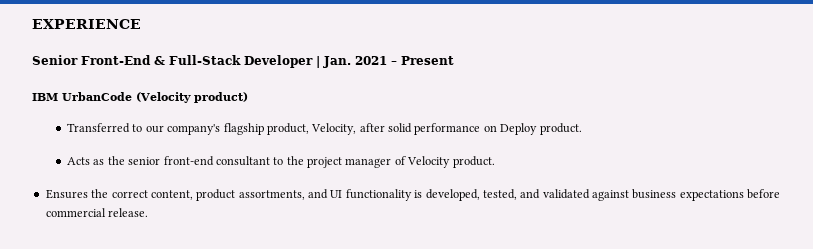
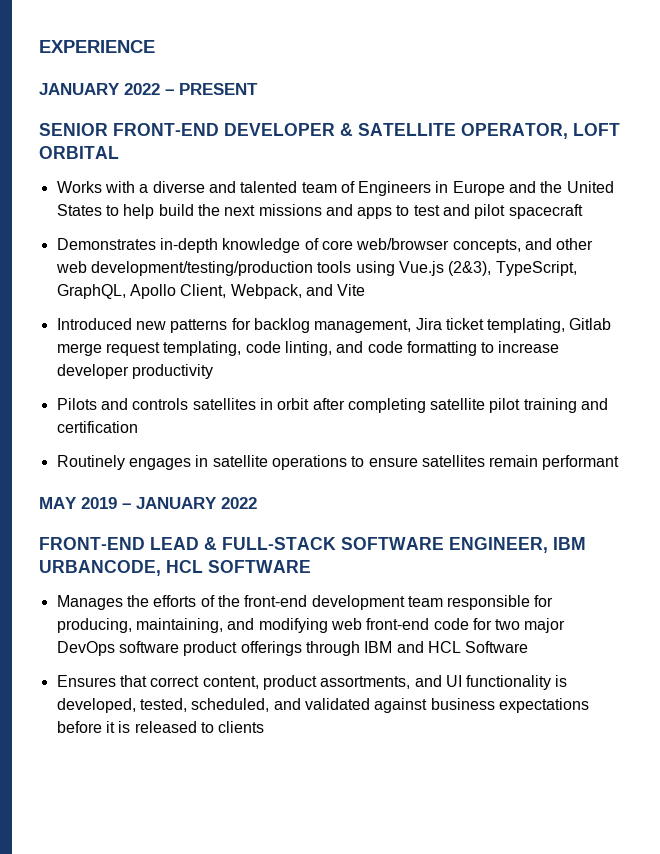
- Senior Front-End & Full-Stack Developer | Jan. 2021 – Present
- IBM UrbanCode (Velocity product)
- Transferred to our company's flagship product, Velocity, after solid performance on Deploy product.
- Acts as the senior front-end consultant to the project manager of Velocity product.
+ JANUARY 2022 – PRESENT
+ SENIOR FRONT-END DEVELOPER & SATELLITE OPERATOR, LOFT ORBITAL
+ Works with a diverse and talented team of Engineers in Europe and the United States to help build the next missions and apps to test and pilot spacecraft
+ Demonstrates in-depth knowledge of core web/browser concepts, and other web development/testing/production tools using Vue.js (2&3), TypeScript, GraphQL, Apollo Client, Webpack, and Vite
+ Introduced new patterns for backlog management, Jira ticket templating, Gitlab merge request templating, code linting, and code formatting to increase developer productivity
+ Pilots and controls satellites in orbit after completing satellite pilot training and certification
+ Routinely engages in satellite operations to ensure satellites remain performant
+ MAY 2019 – JANUARY 2022
+ FRONT-END LEAD & FULL-STACK SOFTWARE ENGINEER, IBM URBANCODE, HCL SOFTWARE
+ Manages the efforts of the front-end development team responsible for producing, maintaining, and modifying web front-end code for two major DevOps software product offerings through IBM and HCL Software
- Ensures the correct content, product assortments, and UI functionality is developed, tested, and validated against business expectations before commercial release.
+ Ensures that correct content, product assortments, and UI functionality is developed, tested, scheduled, and validated against business expectations before it is released to clients

